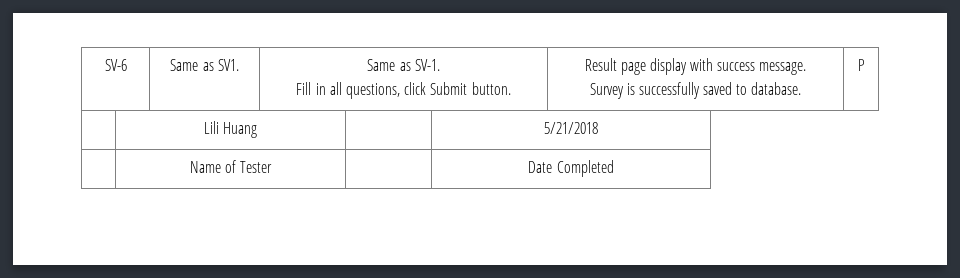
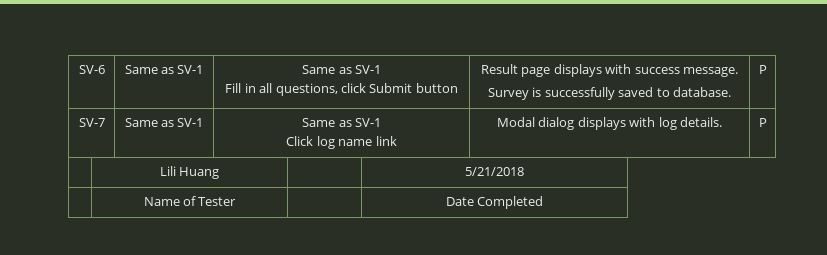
- SV-6 | Same as SV1. | Same as SV-1.
- Fill in all questions, click Submit button. | Result page display with success message.
+ SV-6 | Same as SV-1 | Same as SV-1
+ Fill in all questions, click Submit button | Result page displays with success message.
+ SV-7 | Same as SV-1 | Same as SV-1
+ Click log name link | Modal dialog displays with log details. | P

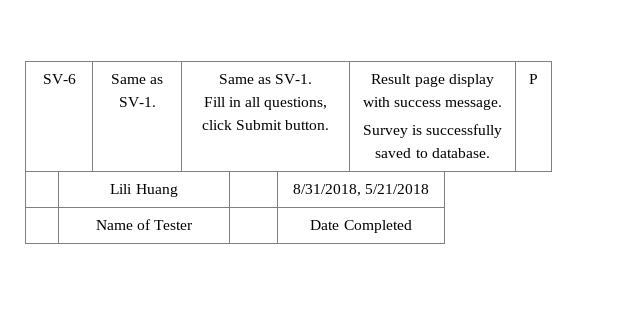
- SV-6 | Same as SV-1 | Same as SV-1
- Fill in all questions, click Submit button | Result page displays with success message.
+ SV-6 | Same as SV-1. | Same as SV-1.
+ Fill in all questions, click Submit button. | Result page display with success message.
- SV-7 | Same as SV-1 | Same as SV-1
- Click log name link | Modal dialog displays with log details. | P
- | Lili Huang | | 5/21/2018
+ | Lili Huang | | 8/31/2018, 5/21/2018

